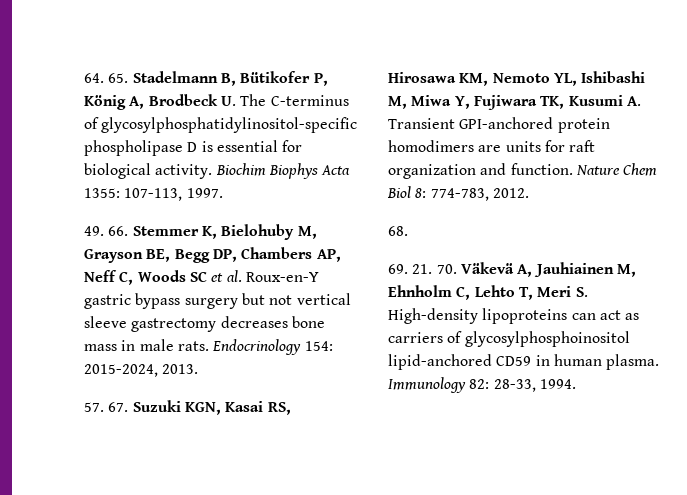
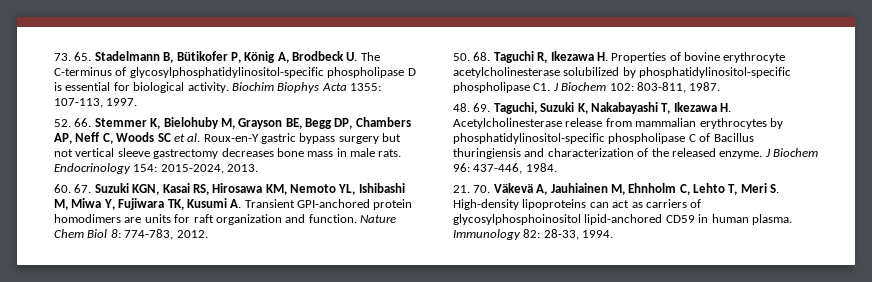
- 64. 65. Stadelmann B, Bütikofer P, König A, Brodbeck U. The C-terminus of glycosylphosphatidylinositol-specific phospholipase D is essential for biological activity.
+ 73. 65. Stadelmann B, Bütikofer P, König A, Brodbeck U. The C-terminus of glycosylphosphatidylinositol-specific phospholipase D is essential for biological activity.
- 49. 66. Stemmer K, Bielohuby M, Grayson BE, Begg DP, Chambers AP, Neff C, Woods SC et al. Roux-en-Y gastric bypass surgery but not vertical sleeve gastrectomy decreases bone mass in male rats.
+ 52. 66. Stemmer K, Bielohuby M, Grayson BE, Begg DP, Chambers AP, Neff C, Woods SC et al. Roux-en-Y gastric bypass surgery but not vertical sleeve gastrectomy decreases bone mass in male rats.
- 57. 67. Suzuki KGN, Kasai RS, Hirosawa KM, Nemoto YL, Ishibashi M, Miwa Y, Fujiwara TK, Kusumi A. Transient GPI-anchored protein homodimers are units for raft organization and function.
+ 60. 67. Suzuki KGN, Kasai RS, Hirosawa KM, Nemoto YL, Ishibashi M, Miwa Y, Fujiwara TK, Kusumi A. Transient GPI-anchored protein homodimers are units for raft organization and function.
- 68.
- 69. 21. 70. Väkevä A, Jauhiainen M, Ehnholm C, Lehto T, Meri S. High-density lipoproteins can act as carriers of glycosylphosphoinositol lipid-anchored CD59 in human plasma.
+ 50. 68. Taguchi R, Ikezawa H. Properties of bovine erythrocyte acetylcholinesterase solubilized by phosphatidylinositol-specific phospholipase C1. J Biochem 102: 803-811, 1987.
+ 48. 69. Taguchi, Suzuki K, Nakabayashi T, Ikezawa H. Acetylcholinesterase release from mammalian erythrocytes by phosphatidylinositol-specific phospholipase C of Bacillus thuringiensis and characterization of the released enzyme. J Biochem 96: 437-446, 1984.
+ 21. 70. Väkevä A, Jauhiainen M, Ehnholm C, Lehto T, Meri S. High-density lipoproteins can act as carriers of glycosylphosphoinositol lipid-anchored CD59 in human plasma.

